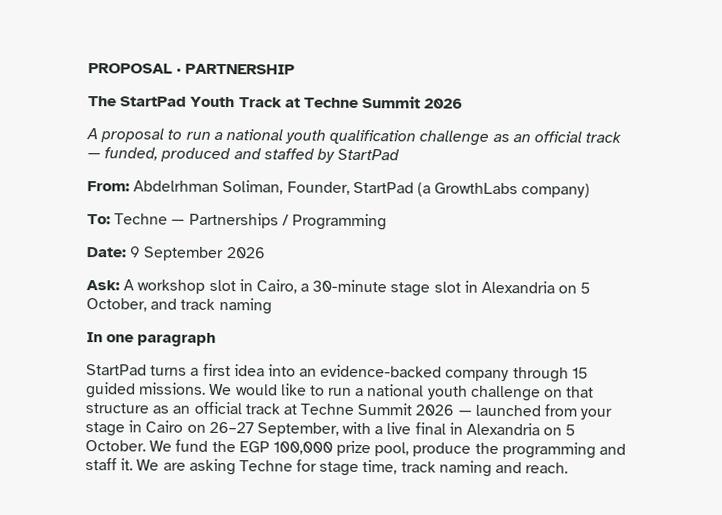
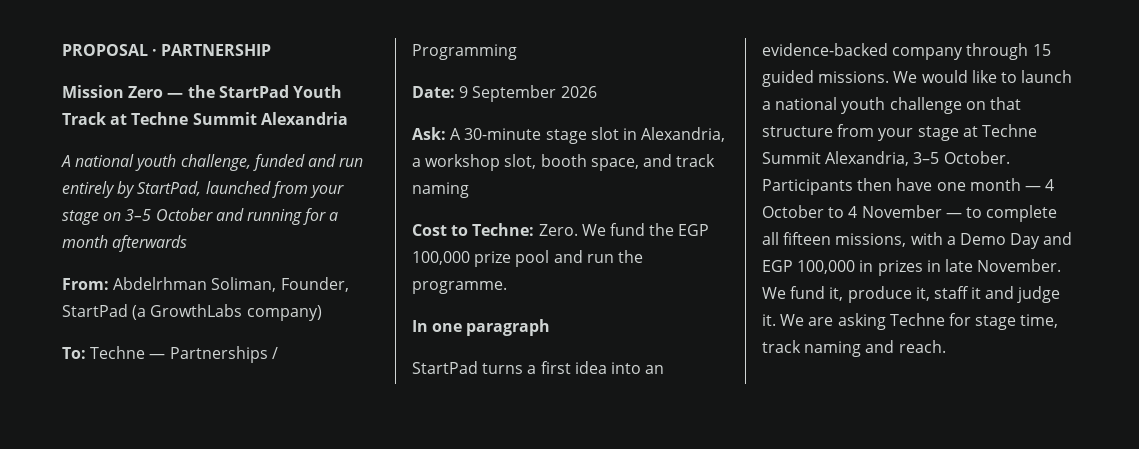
- The StartPad Youth Track at Techne Summit 2026
- A proposal to run a national youth qualification challenge as an official track — funded, produced and staffed by StartPad
+ Mission Zero — the StartPad Youth Track at Techne Summit Alexandria
+ A national youth challenge, funded and run entirely by StartPad, launched from your stage on 3–5 October and running for a month afterwards
- Ask: A workshop slot in Cairo, a 30-minute stage slot in Alexandria on 5 October, and track naming
+ Ask: A 30-minute stage slot in Alexandria, a workshop slot, booth space, and track naming
+ Cost to Techne: Zero. We fund the EGP 100,000 prize pool and run the programme.
- We would like to run a national youth challenge on that structure as an official track at Techne Summit 2026 — launched from your stage in Cairo on 26–27 September, with a live final in Alexandria on 5 October. We fund the EGP 100,000 prize pool, produce the programming and staff it.
+ We would like to launch a national youth challenge on that structure from your stage at Techne Summit Alexandria, 3–5 October. Participants then have one month — 4 October to 4 November — to complete all fifteen missions, with a Demo Day and EGP 100,000 in prizes in late November. We fund it, produce it, staff it and judge it.

